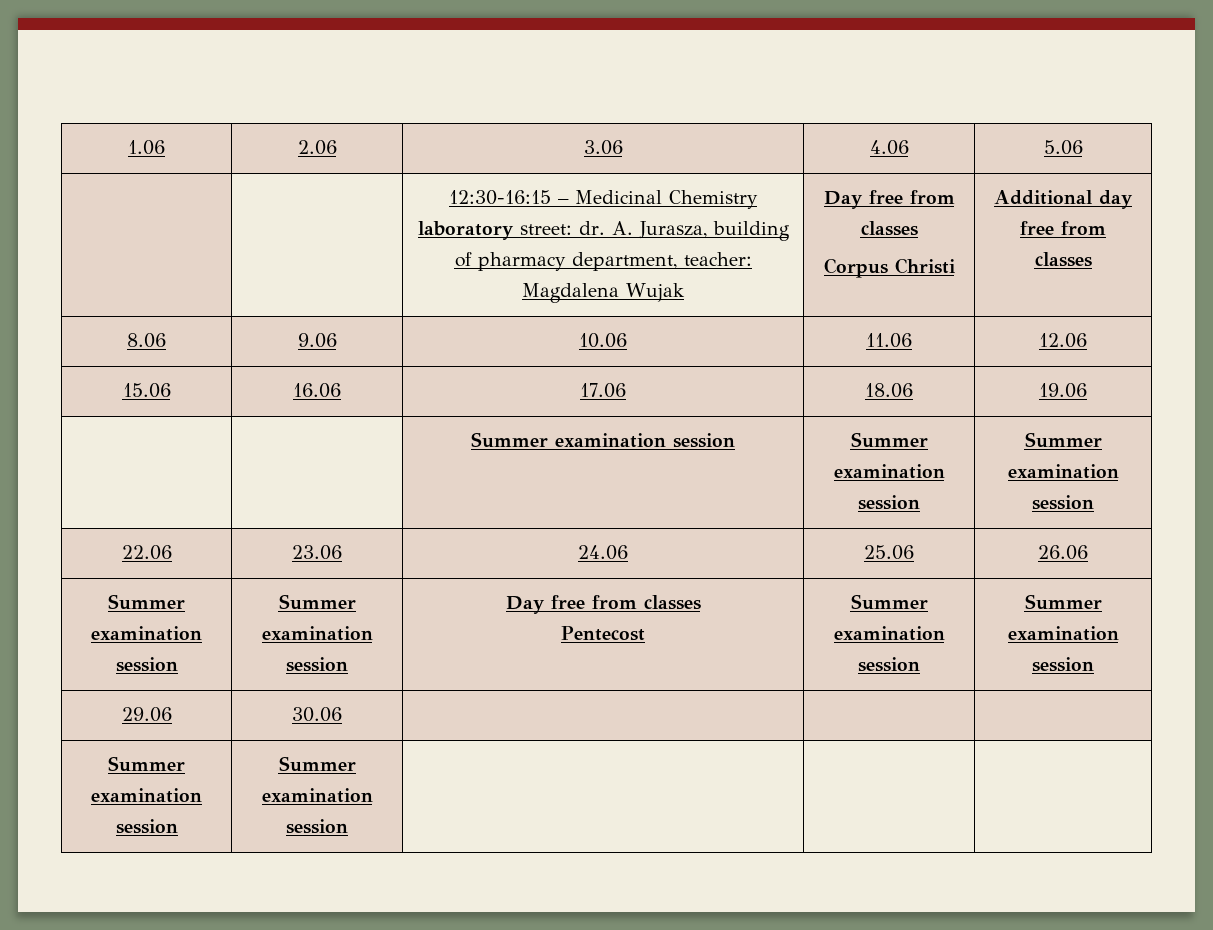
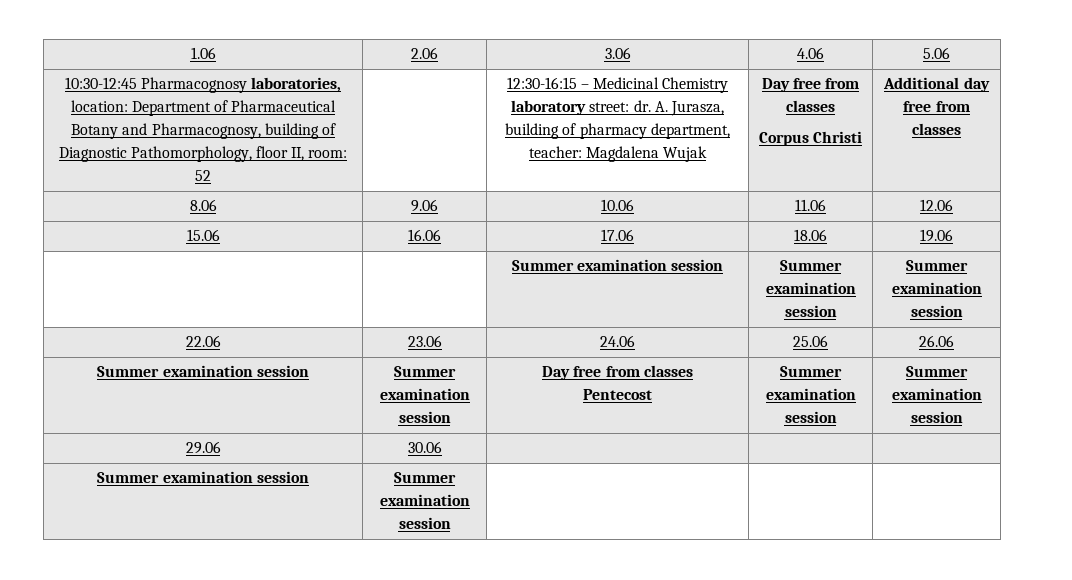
+ 10:30-12:45 Pharmacognosy laboratories, location: Department of Pharmaceutical Botany and Pharmacognosy, building of Diagnostic Pathomorphology, floor II, room: 52

